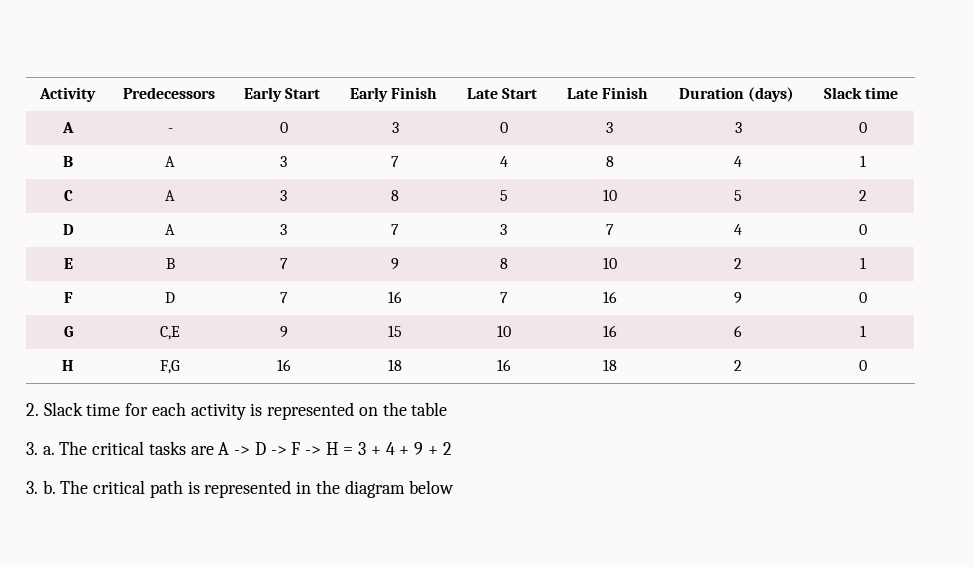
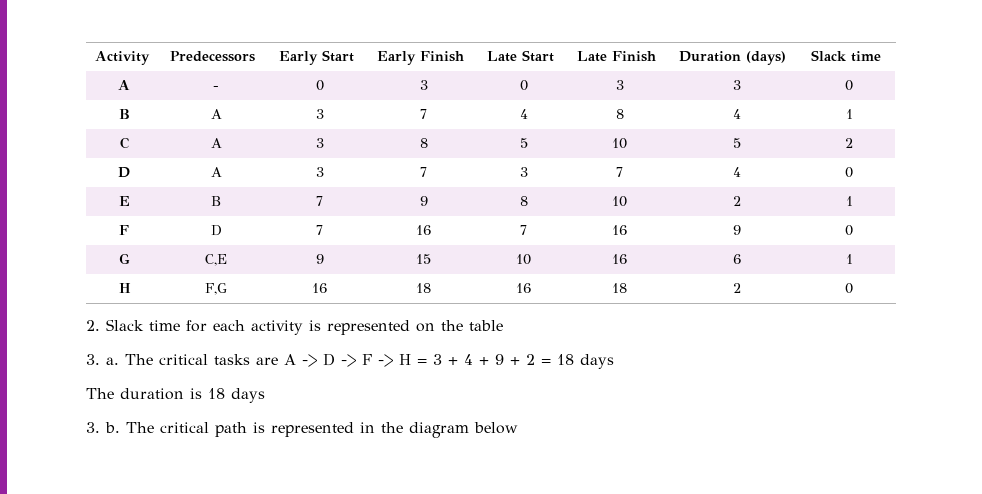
- The critical tasks are A -> D -> F -> H = 3 + 4 + 9 + 2
+ The critical tasks are A -> D -> F -> H = 3 + 4 + 9 + 2 = 18 days
+ The duration is 18 days

